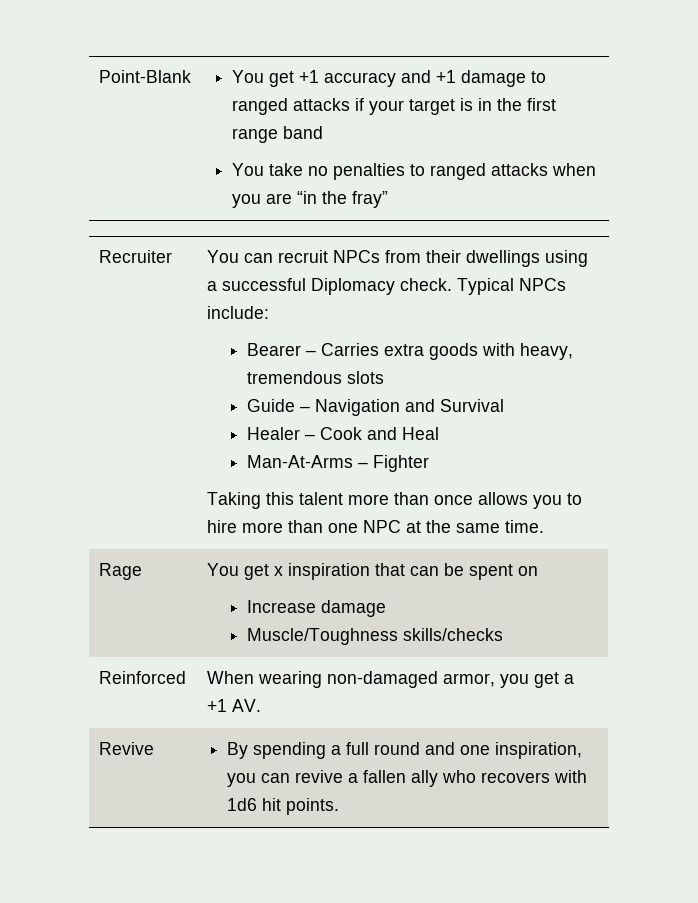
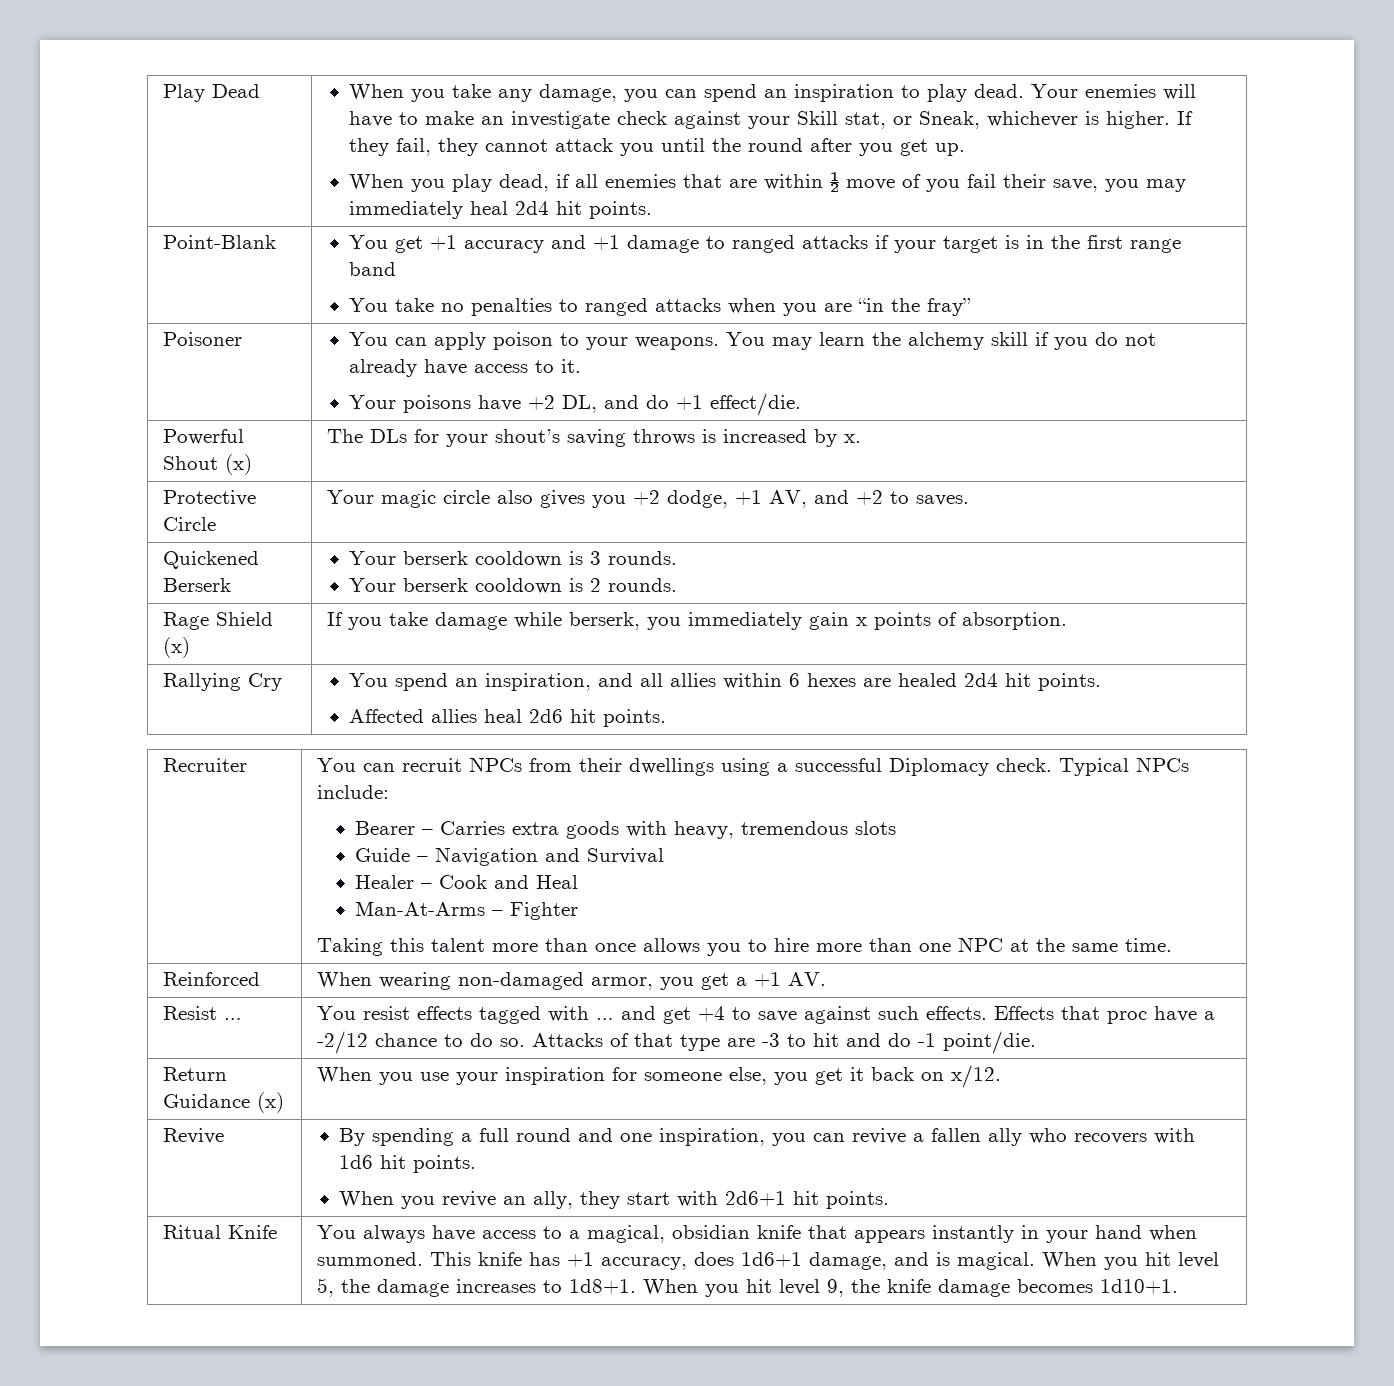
+ Play Dead | When you take any damage, you can spend an inspiration to play dead. Your enemies will have to make an investigate check against your Skill stat, or Sneak, whichever is higher. If they fail, they cannot attack you until the round after you get up.
+ When you play dead, if all enemies that are within ½ move of you fail their save, you may immediately heal 2d4 hit points.
+ Poisoner | You can apply poison to your weapons. You may learn the alchemy skill if you do not already have access to it.
+ Your poisons have +2 DL, and do +1 effect/die.
+ Powerful Shout (x) | The DLs for your shout’s saving throws is increased by x.
+ Protective Circle | Your magic circle also gives you +2 dodge, +1 AV, and +2 to saves.
+ Quickened Berserk | Your berserk cooldown is 3 rounds.
+ Your berserk cooldown is 2 rounds.
+ Rage Shield (x) | If you take damage while berserk, you immediately gain x points of absorption.
+ Rallying Cry | You spend an inspiration, and all allies within 6 hexes are healed 2d4 hit points.
+ Affected allies heal 2d6 hit points.
- Rage | You get x inspiration that can be spent on
- Increase damage
- Muscle/Toughness skills/checks
+ Resist … | You resist effects tagged with … and get +4 to save against such effects. Effects that proc have a -2/12 chance to do so. Attacks of that type are -3 to hit and do -1 point/die.
+ Return Guidance (x) | When you use your inspiration for someone else, you get it back on x/12.
  Revive | By spending a full round and one inspiration, you can revive a fallen ally who recovers with 1d6 hit points.
+ When you revive an ally, they start with 2d6+1 hit points.
+ Ritual Knife | You always have access to a magical, obsidian knife that appears instantly in your hand when summoned. This knife has +1 accuracy, does 1d6+1 damage, and is magical. When you hit level 5, the damage increases to 1d8+1. When you hit level 9, the knife damage becomes 1d10+1.

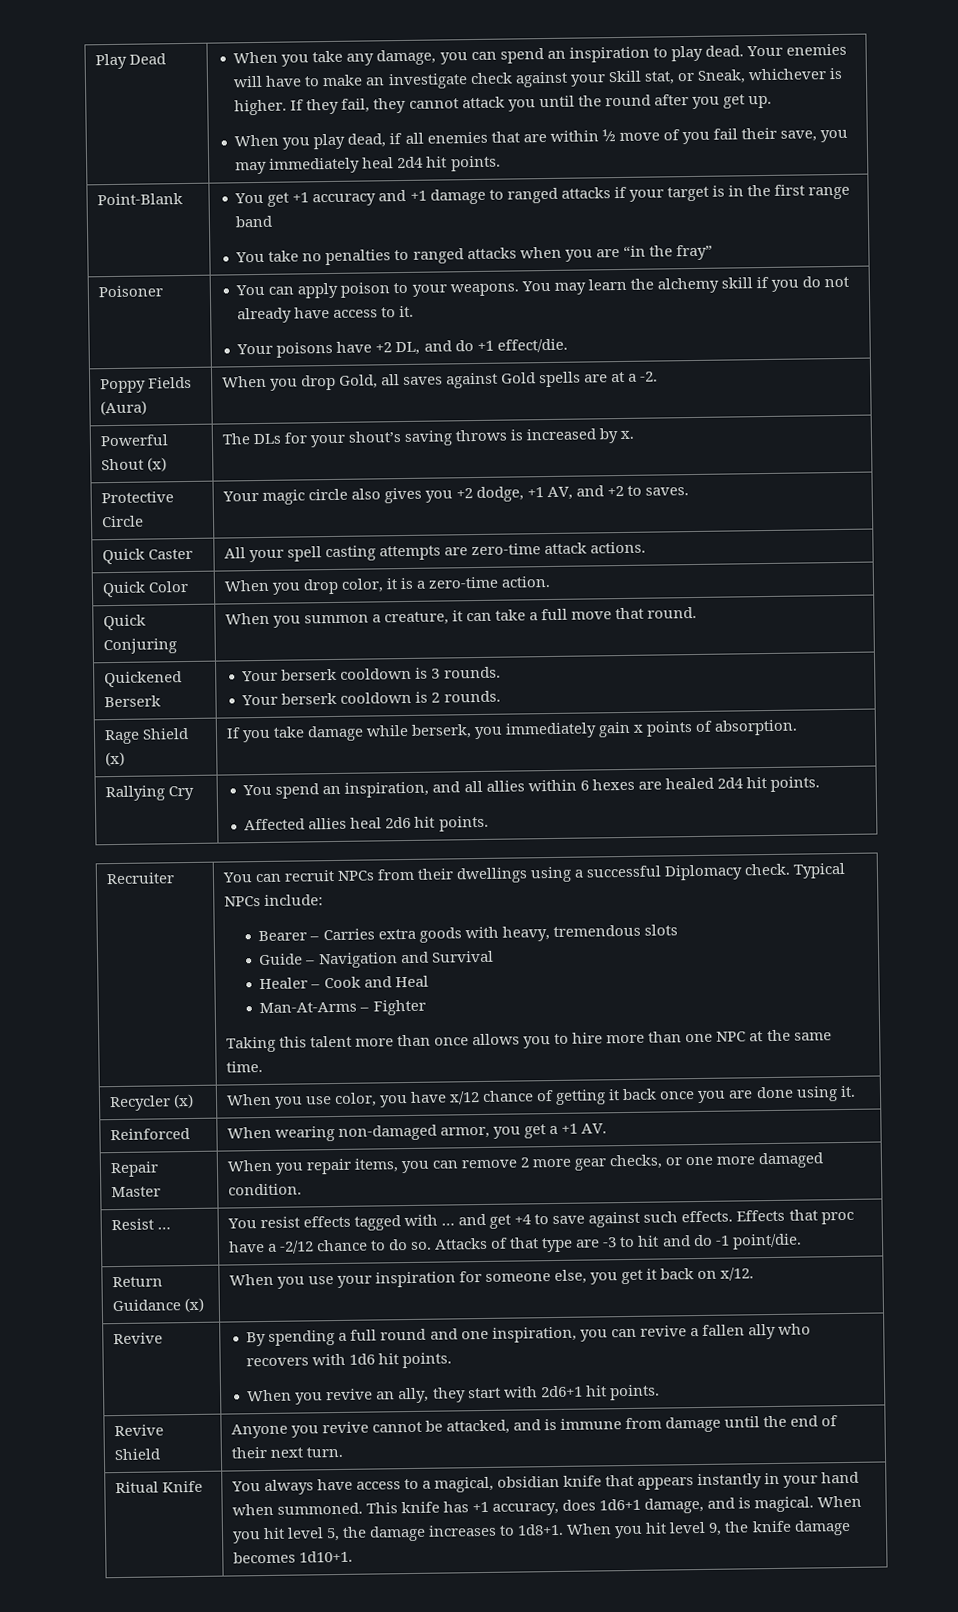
+ Poppy Fields (Aura) | When you drop Gold, all saves against Gold spells are at a -2.
+ Quick Caster | All your spell casting attempts are zero-time attack actions.
+ Quick Color | When you drop color, it is a zero-time action.
+ Quick Conjuring | When you summon a creature, it can take a full move that round.
+ Recycler (x) | When you use color, you have x/12 chance of getting it back once you are done using it.
+ Repair Master | When you repair items, you can remove 2 more gear checks, or one more damaged condition.
+ Revive Shield | Anyone you revive cannot be attacked, and is immune from damage until the end of their next turn.

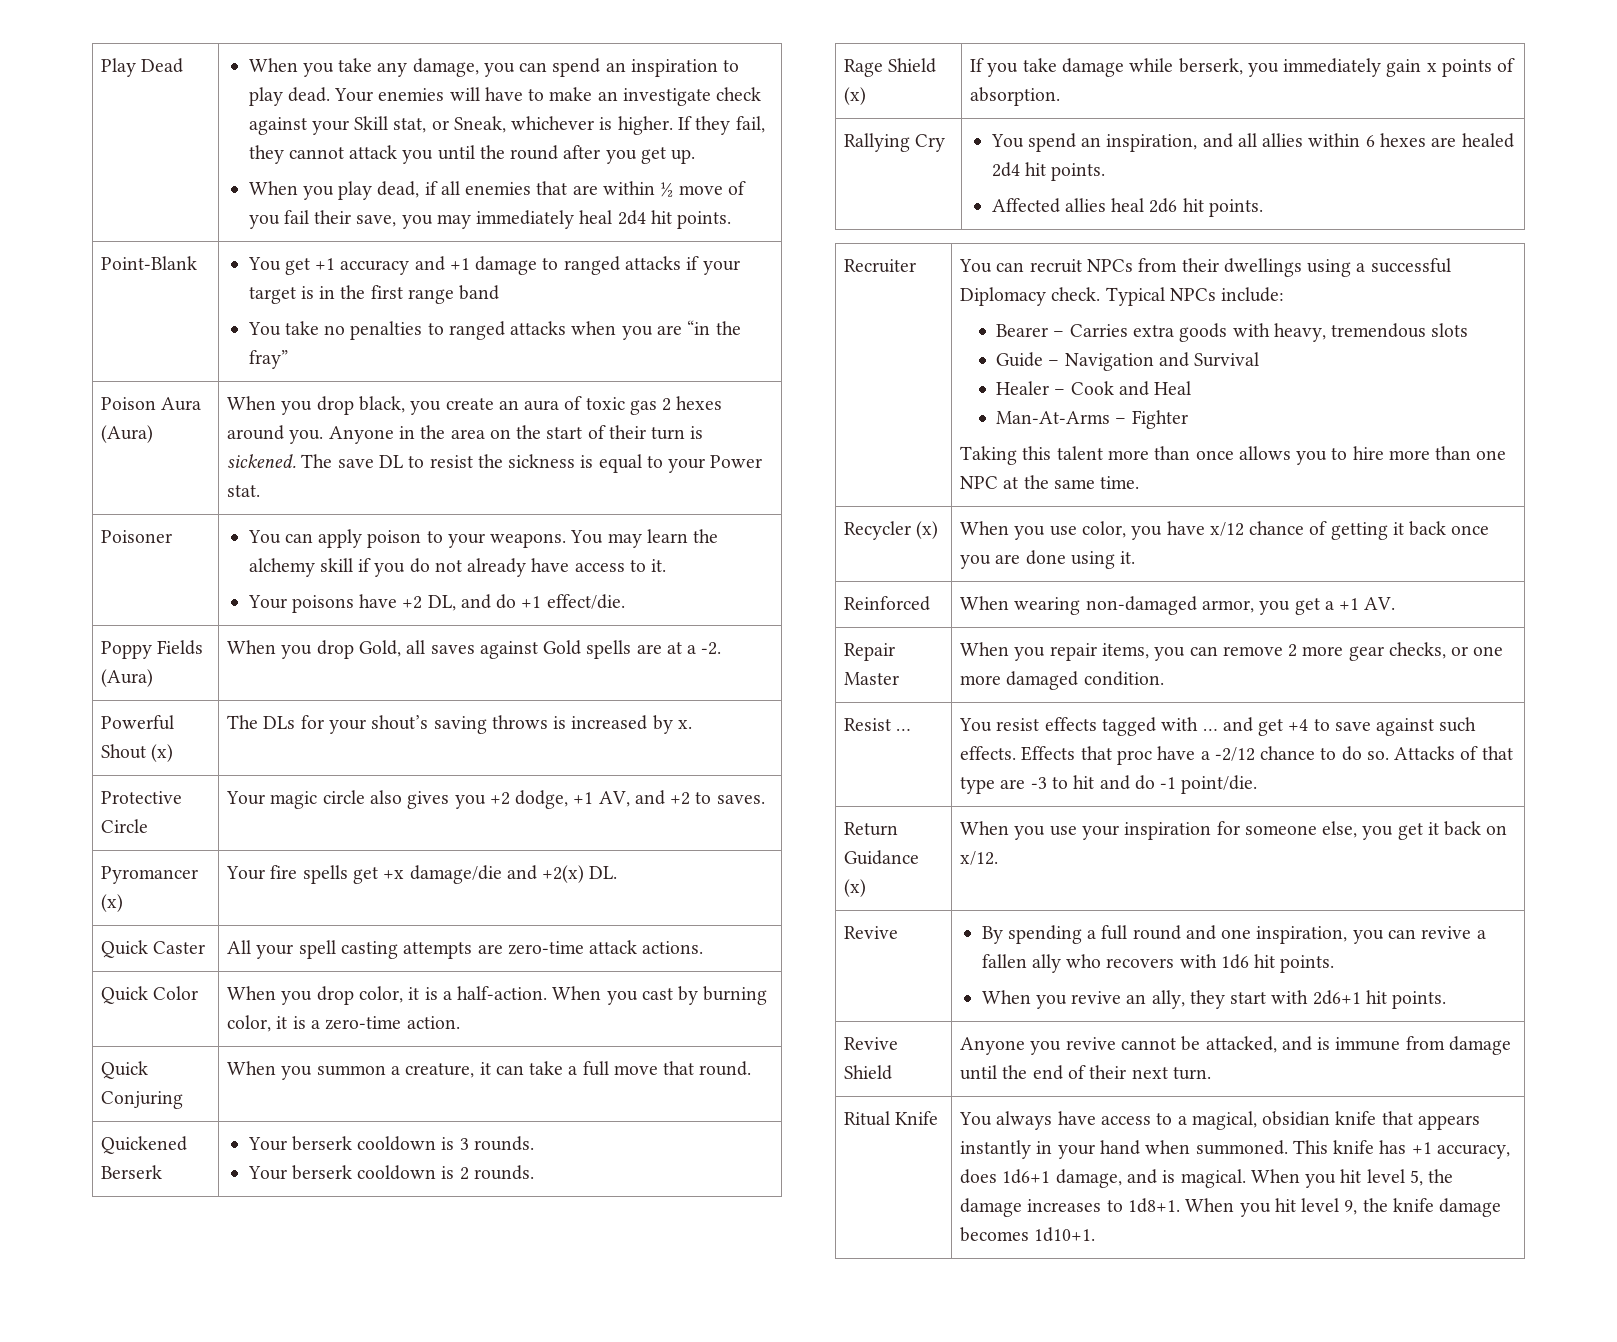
+ Poison Aura (Aura) | When you drop black, you create an aura of toxic gas 2 hexes around you. Anyone in the area on the start of their turn is sickened. The save DL to resist the sickness is equal to your Power stat.
+ Pyromancer (x) | Your fire spells get +x damage/die and +2(x) DL.
- Quick Color | When you drop color, it is a zero-time action.
+ Quick Color | When you drop color, it is a half-action. When you cast by burning color, it is a zero-time action.

